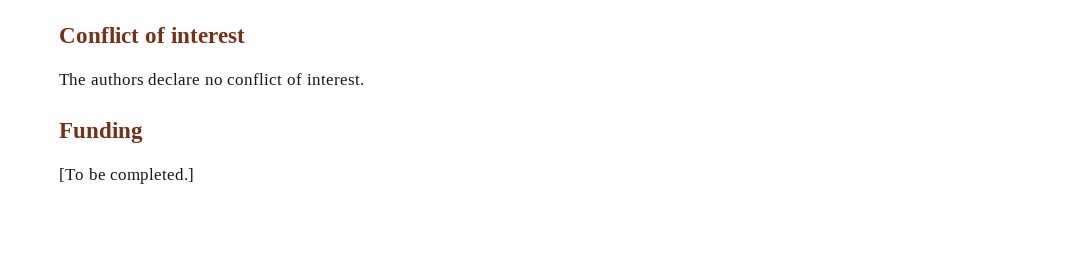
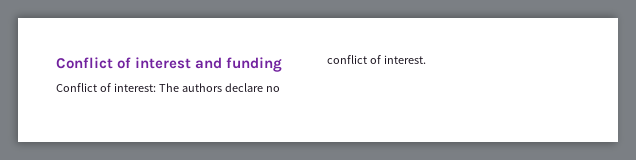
- Conflict of interest
- The authors declare no conflict of interest.
+ Conflict of interest and funding
+ Conflict of interest: The authors declare no conflict of interest.
- Funding
- [To be completed.]

